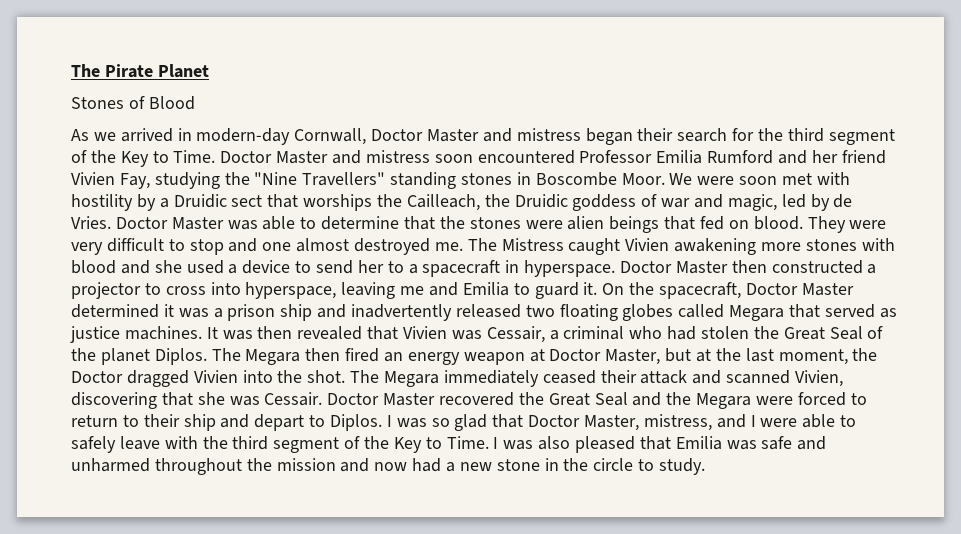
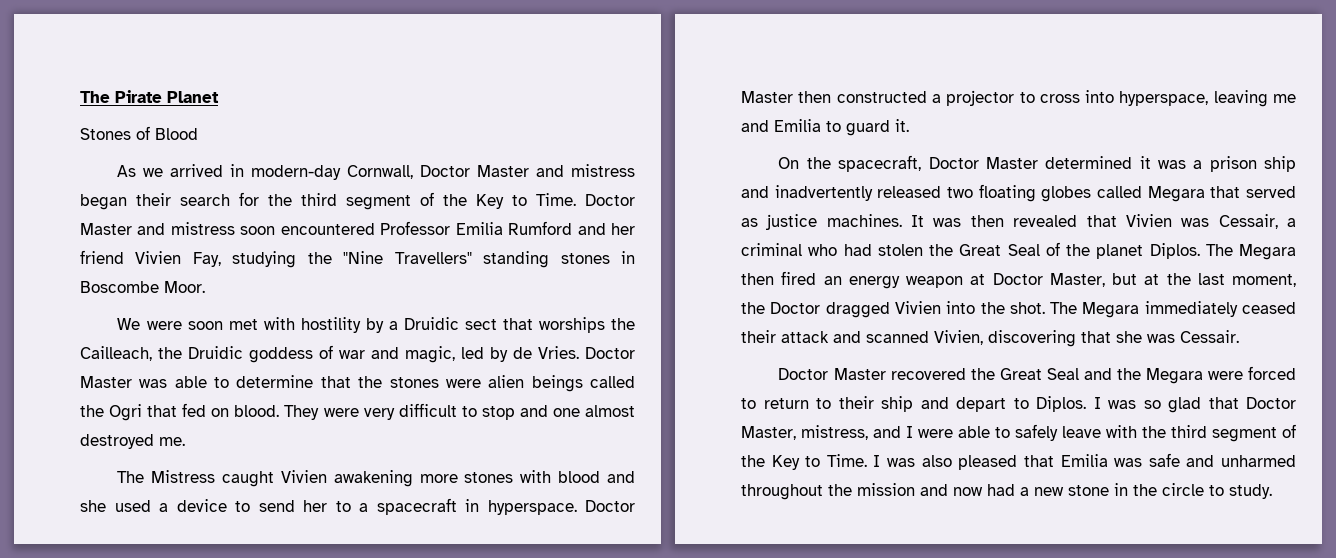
- Doctor Master and mistress soon encountered Professor Emilia Rumford and her friend Vivien Fay, studying the "Nine Travellers" standing stones in Boscombe Moor. We were soon met with hostility by a Druidic sect that worships the Cailleach, the Druidic goddess of war and magic, led by de Vries.
+ Doctor Master and mistress soon encountered Professor Emilia Rumford and her friend Vivien Fay, studying the "Nine Travellers" standing stones in Boscombe Moor.
+ We were soon met with hostility by a Druidic sect that worships the Cailleach, the Druidic goddess of war and magic, led by de Vries.
- Doctor Master was able to determine that the stones were alien beings that fed on blood.
+ Doctor Master was able to determine that the stones were alien beings called the Ogri that fed on blood.
- They were very difficult to stop and one almost destroyed me. The Mistress caught Vivien awakening more stones with blood and she used a device to send her to a spacecraft in hyperspace.
+ They were very difficult to stop and one almost destroyed me.
+ The Mistress caught Vivien awakening more stones with blood and she used a device to send her to a spacecraft in hyperspace.
- Doctor Master then constructed a projector to cross into hyperspace, leaving me and Emilia to guard it. On the spacecraft, Doctor Master determined it was a prison ship and inadvertently released two floating globes called Megara that served as justice machines.
+ Doctor Master then constructed a projector to cross into hyperspace, leaving me and Emilia to guard it.
+ On the spacecraft, Doctor Master determined it was a prison ship and inadvertently released two floating globes called Megara that served as justice machines.
- The Megara immediately ceased their attack and scanned Vivien, discovering that she was Cessair. Doctor Master recovered the Great Seal and the Megara were forced to return to their ship and depart to Diplos.
+ The Megara immediately ceased their attack and scanned Vivien, discovering that she was Cessair.
+ Doctor Master recovered the Great Seal and the Megara were forced to return to their ship and depart to Diplos.

